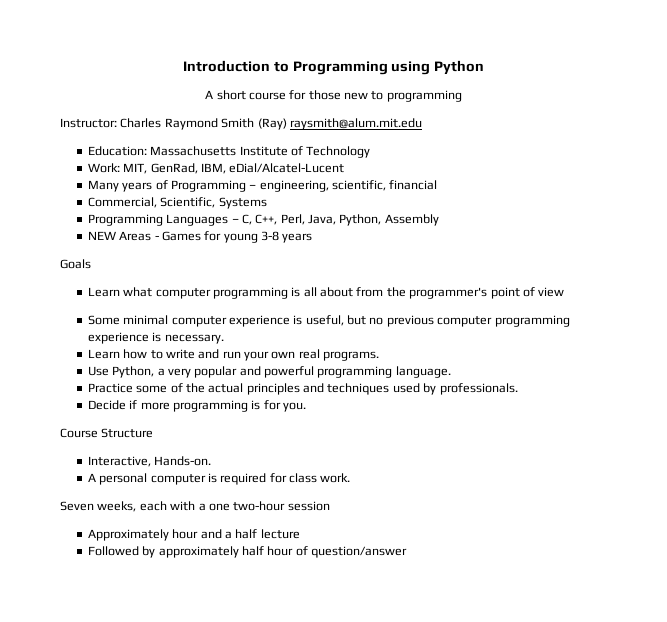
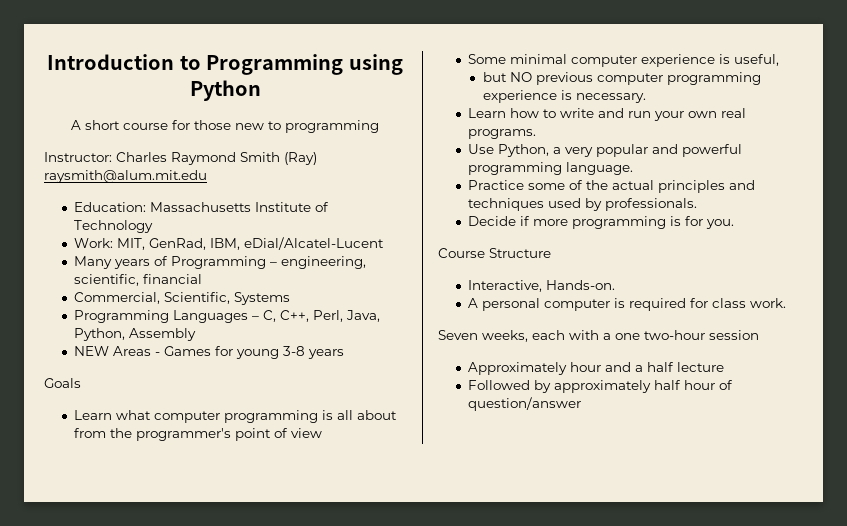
- Some minimal computer experience is useful, but no previous computer programming experience is necessary.
+ Some minimal computer experience is useful,
+ but NO previous computer programming experience is necessary.

